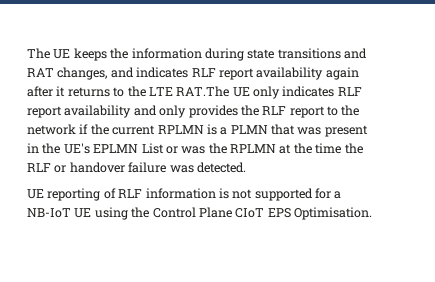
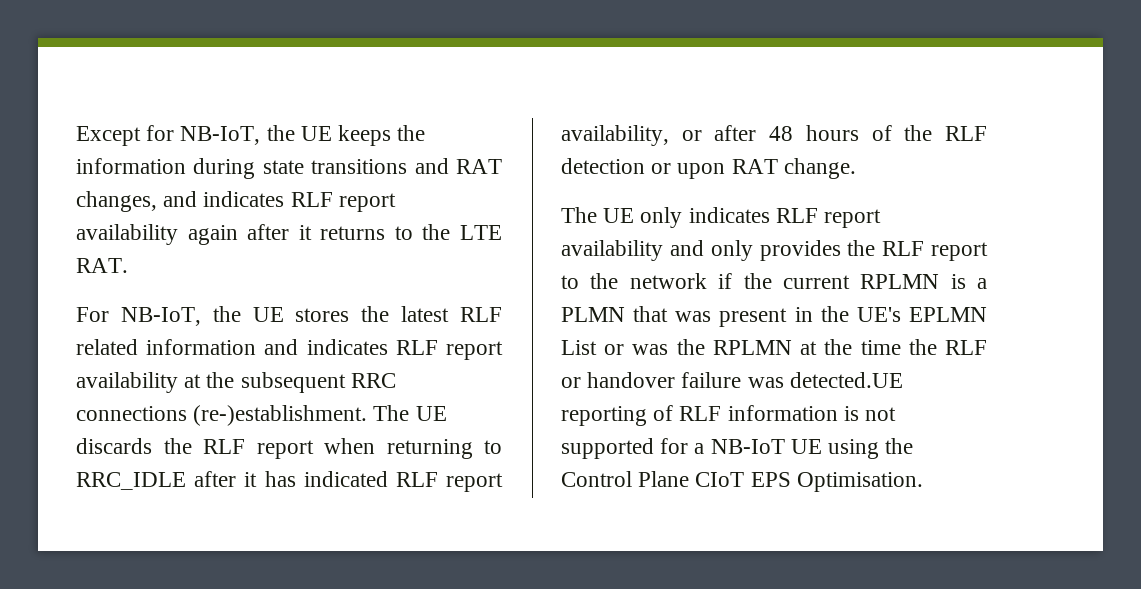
- The UE keeps the information during state transitions and RAT changes, and indicates RLF report availability again after it returns to the LTE RAT.The UE only indicates RLF report availability and only provides the RLF report to the network if the current RPLMN is a PLMN that was present in the UE's EPLMN List or was the RPLMN at the time the RLF or handover failure was detected.
- UE reporting of RLF information is not supported for a NB-IoT UE using the Control Plane CIoT EPS Optimisation.
+ Except for NB-IoT, the UE keeps the information during state transitions and RAT changes, and indicates RLF report availability again after it returns to the LTE RAT.
+ For NB-IoT, the UE stores the latest RLF related information and indicates RLF report availability at the subsequent RRC connections (re-)establishment. The UE discards the RLF report when returning to RRC_IDLE after it has indicated RLF report availability, or after 48 hours of the RLF detection or upon RAT change.
+ The UE only indicates RLF report availability and only provides the RLF report to the network if the current RPLMN is a PLMN that was present in the UE's EPLMN List or was the RPLMN at the time the RLF or handover failure was detected.UE reporting of RLF information is not supported for a NB-IoT UE using the Control Plane CIoT EPS Optimisation.

